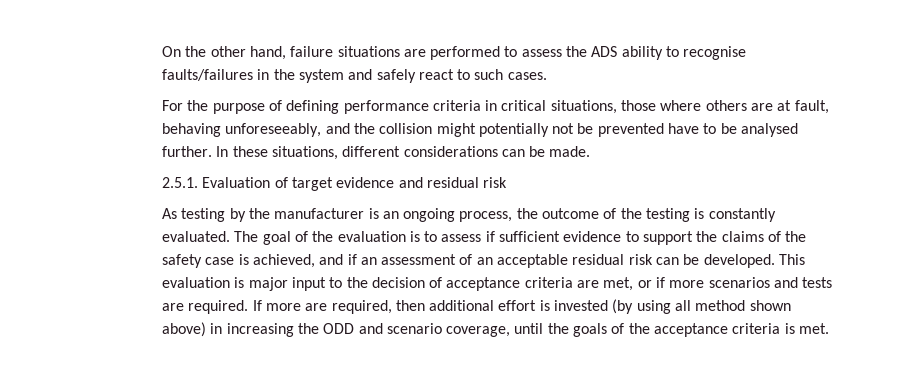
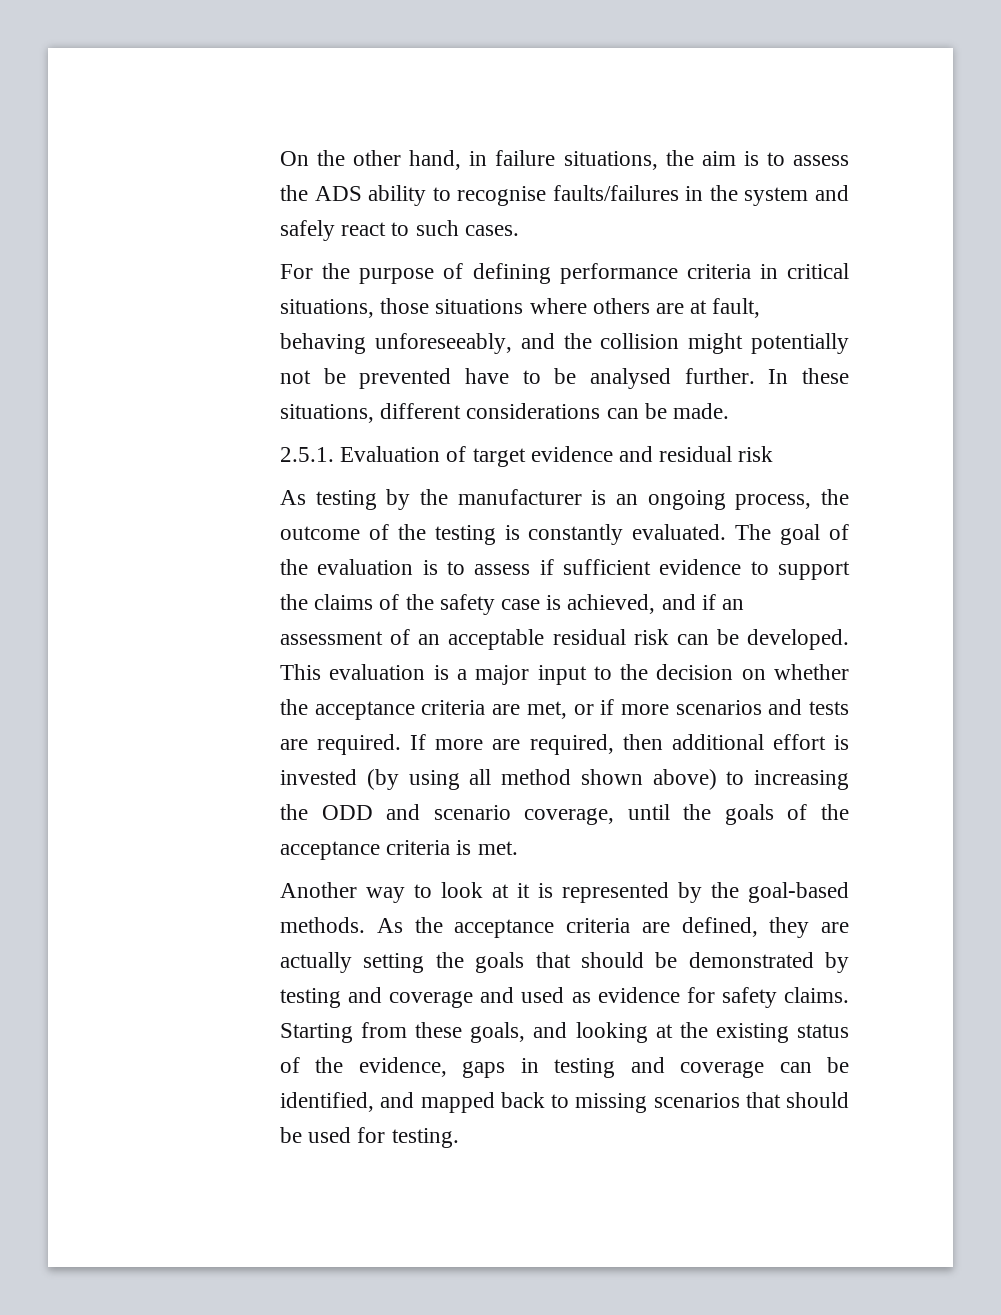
- On the other hand, failure situations are performed to assess the ADS ability to recognise faults/failures in the system and safely react to such cases.
+ On the other hand, in failure situations, the aim is to assess the ADS ability to recognise faults/failures in the system and safely react to such cases.
- For the purpose of defining performance criteria in critical situations, those where others are at fault, behaving unforeseeably, and the collision might potentially not be prevented have to be analysed further.
+ For the purpose of defining performance criteria in critical situations, those situations where others are at fault, behaving unforeseeably, and the collision might potentially not be prevented have to be analysed further.
- This evaluation is major input to the decision of acceptance criteria are met, or if more scenarios and tests are required.
+ This evaluation is a major input to the decision on whether the acceptance criteria are met, or if more scenarios and tests are required.
- If more are required, then additional effort is invested (by using all method shown above) in increasing the ODD and scenario coverage, until the goals of the acceptance criteria is met.
+ If more are required, then additional effort is invested (by using all method shown above) to increasing the ODD and scenario coverage, until the goals of the acceptance criteria is met.
+ Another way to look at it is represented by the goal-based methods. As the acceptance criteria are defined, they are actually setting the goals that should be demonstrated by testing and coverage and used as evidence for safety claims. Starting from these goals, and looking at the existing status of the evidence, gaps in testing and coverage can be identified, and mapped back to missing scenarios that should be used for testing.

